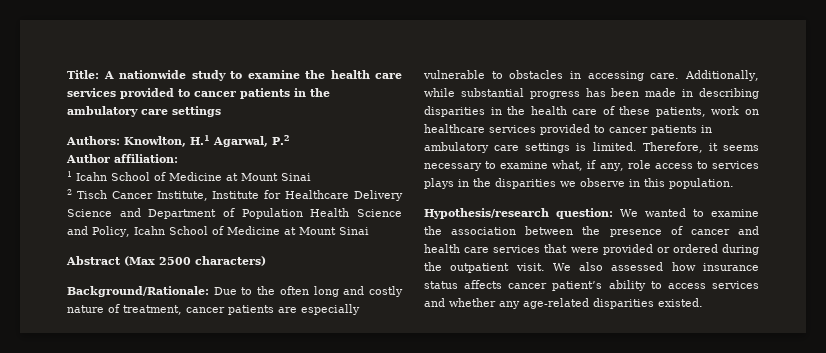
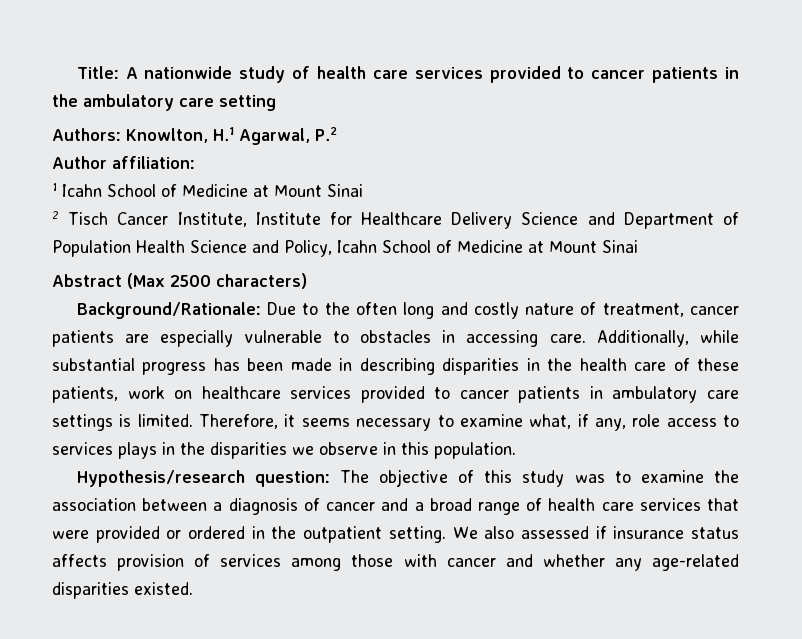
- Title: A nationwide study to examine the health care services provided to cancer patients in the ambulatory care settings
+ Title: A nationwide study of health care services provided to cancer patients in the ambulatory care setting
- Hypothesis/research question: We wanted to examine the association between the presence of cancer and health care services that were provided or ordered during the outpatient visit.
+ Hypothesis/research question: The objective of this study was to examine the association between a diagnosis of cancer and a broad range of health care services that were provided or ordered in the outpatient setting.
- We also assessed how insurance status affects cancer patient’s ability to access services and whether any age-related disparities existed.
+ We also assessed if insurance status affects provision of services among those with cancer and whether any age-related disparities existed.

